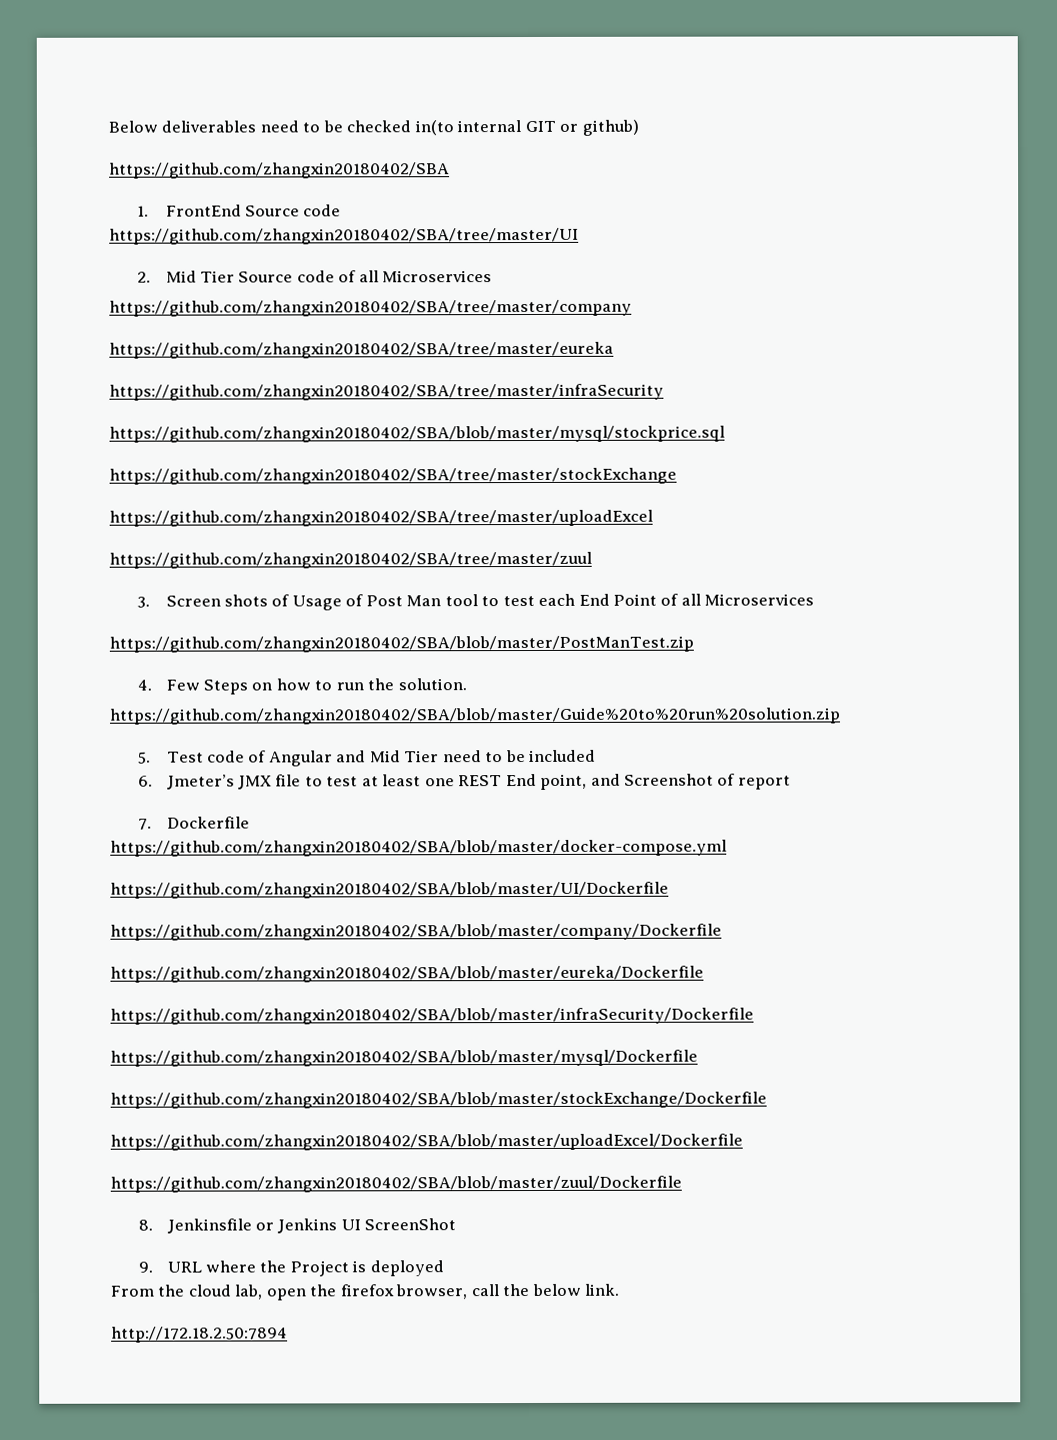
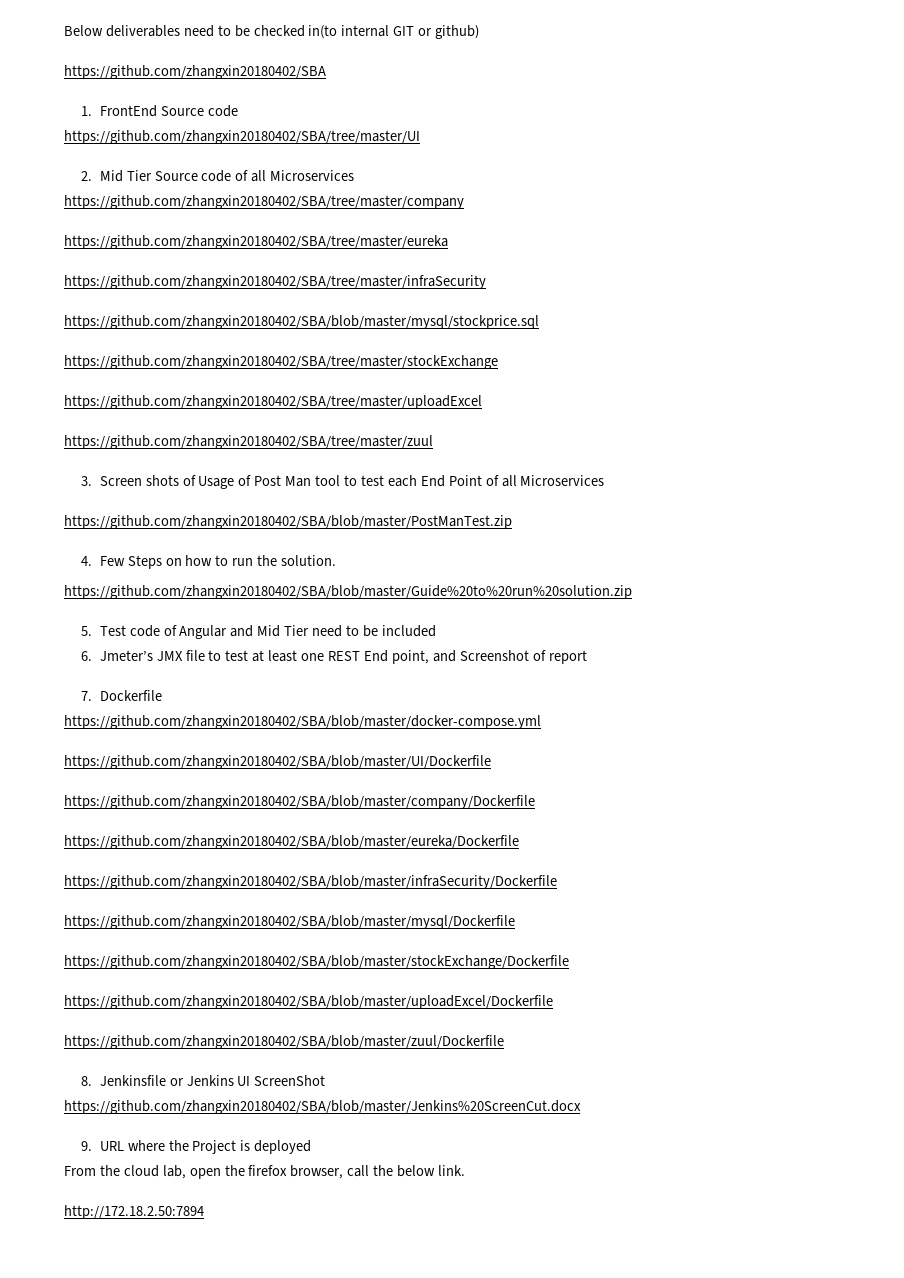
+ https://github.com/zhangxin20180402/SBA/blob/master/Jenkins%20ScreenCut.docx

